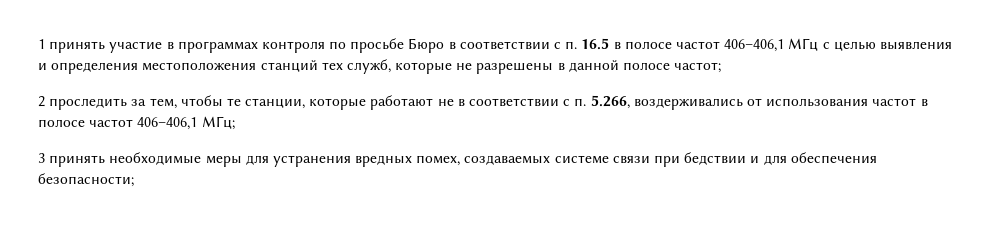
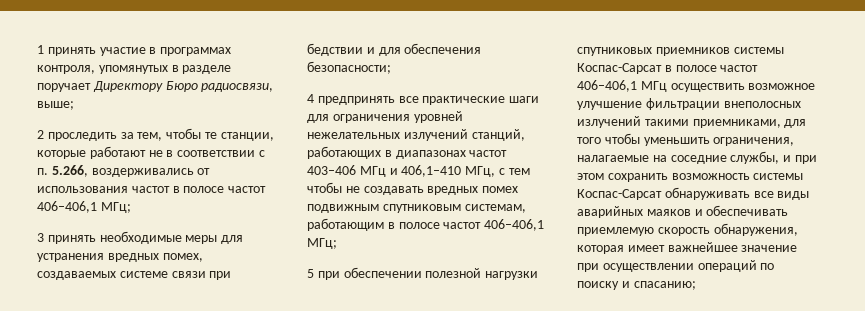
- 1 принять участие в программах контроля по просьбе Бюро в соответствии с п. 16.5 в полосе частот 406–406,1 МГц с целью выявления и определения местоположения станций тех служб, которые не разрешены в данной полосе частот;
+ 1 принять участие в программах контроля, упомянутых в разделе поручает Директору Бюро радиосвязи, выше;
+ 4 предпринять все практические шаги для ограничения уровней нежелательных излучений станций, работающих в диапазонах частот 403–406 МГц и 406,1–410 МГц, с тем чтобы не создавать вредных помех подвижным спутниковым системам, работающим в полосе частот 406–406,1 МГц;
+ 5 при обеспечении полезной нагрузки спутниковых приемников системы Коспас-Сарсат в полосе частот 406–406,1 МГц осуществить возможное улучшение фильтрации внеполосных излучений такими приемниками, для того чтобы уменьшить ограничения, налагаемые на соседние службы, и при этом сохранить возможность системы Коспас-Сарсат обнаруживать все виды аварийных маяков и обеспечивать приемлемую скорость обнаружения, которая имеет важнейшее значение при осуществлении операций по поиску и спасанию;

